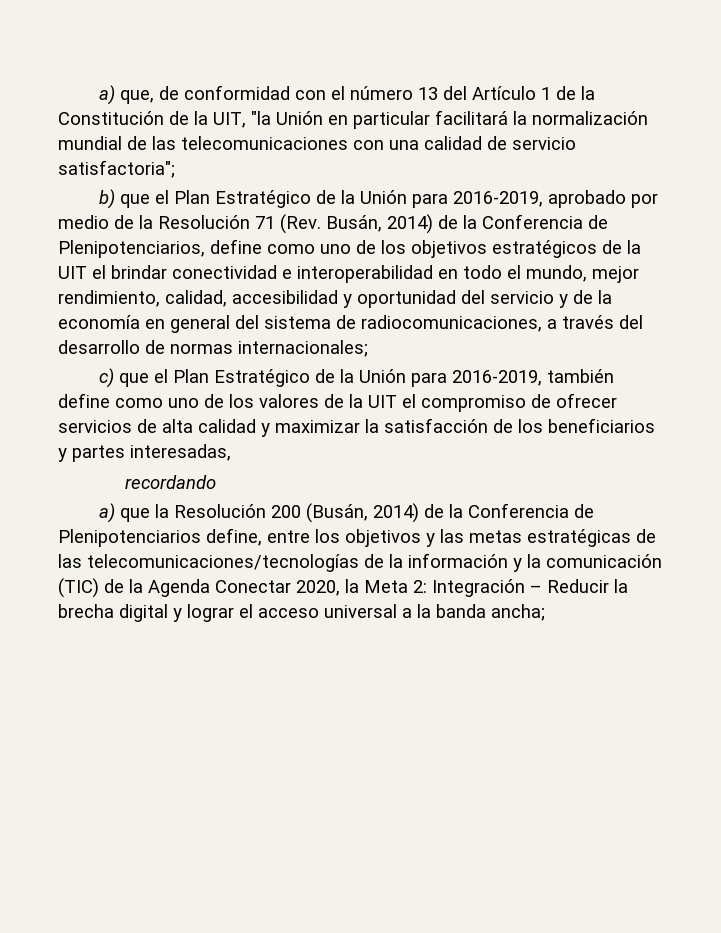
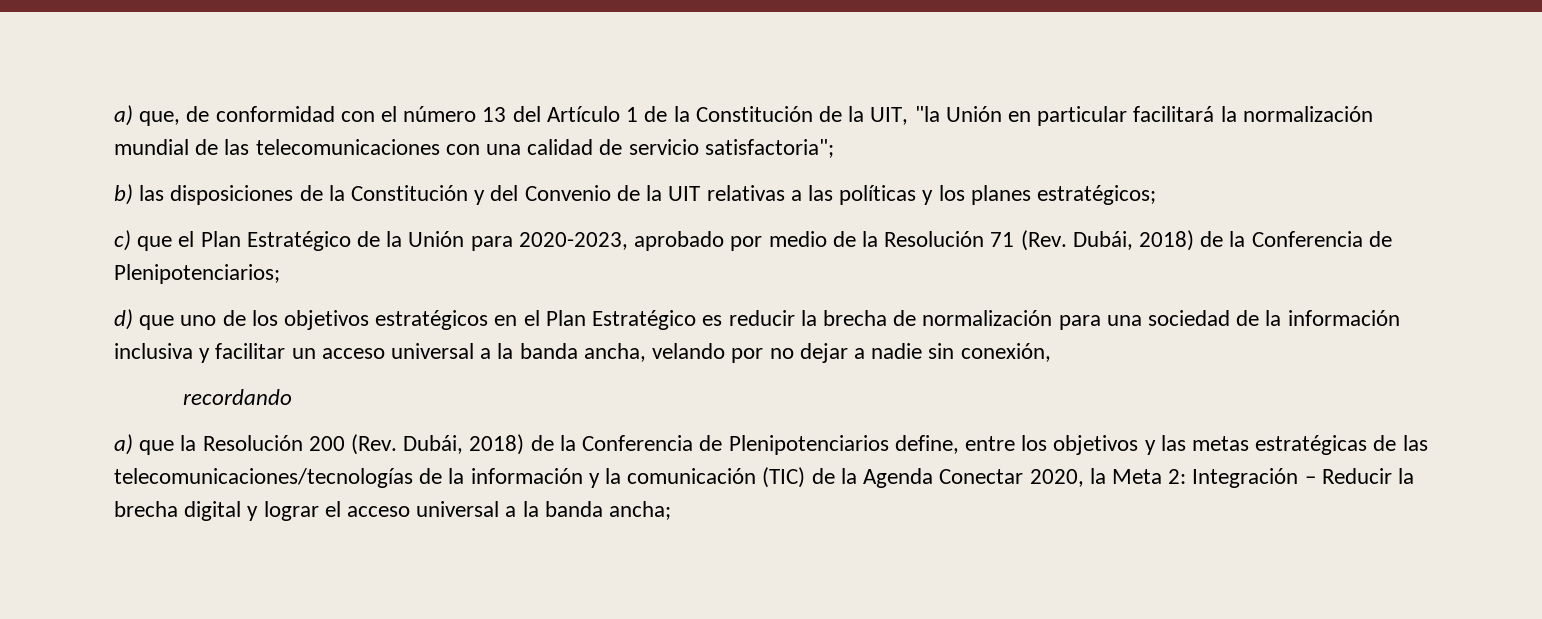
- b) que el Plan Estratégico de la Unión para 2016-2019, aprobado por medio de la Resolución 71 (Rev. Busán, 2014) de la Conferencia de Plenipotenciarios, define como uno de los objetivos estratégicos de la UIT el brindar conectividad e interoperabilidad en todo el mundo, mejor rendimiento, calidad, accesibilidad y oportunidad del servicio y de la economía en general del sistema de radiocomunicaciones, a través del desarrollo de normas internacionales;
+ b) las disposiciones de la Constitución y del Convenio de la UIT relativas a las políticas y los planes estratégicos;
- c) que el Plan Estratégico de la Unión para 2016-2019, también define como uno de los valores de la UIT el compromiso de ofrecer servicios de alta calidad y maximizar la satisfacción de los beneficiarios y partes interesadas,
+ c) que el Plan Estratégico de la Unión para 2020-2023, aprobado por medio de la Resolución 71 (Rev. Dubái, 2018) de la Conferencia de Plenipotenciarios;
+ d) que uno de los objetivos estratégicos en el Plan Estratégico es reducir la brecha de normalización para una sociedad de la información inclusiva y facilitar un acceso universal a la banda ancha, velando por no dejar a nadie sin conexión,
- a) que la Resolución 200 (Busán, 2014) de la Conferencia de Plenipotenciarios define, entre los objetivos y las metas estratégicas de las telecomunicaciones/tecnologías de la información y la comunicación (TIC) de la Agenda Conectar 2020, la Meta 2: Integración – Reducir la brecha digital y lograr el acceso universal a la banda ancha;
+ a) que la Resolución 200 (Rev. Dubái, 2018) de la Conferencia de Plenipotenciarios define, entre los objetivos y las metas estratégicas de las telecomunicaciones/tecnologías de la información y la comunicación (TIC) de la Agenda Conectar 2020, la Meta 2: Integración – Reducir la brecha digital y lograr el acceso universal a la banda ancha;

